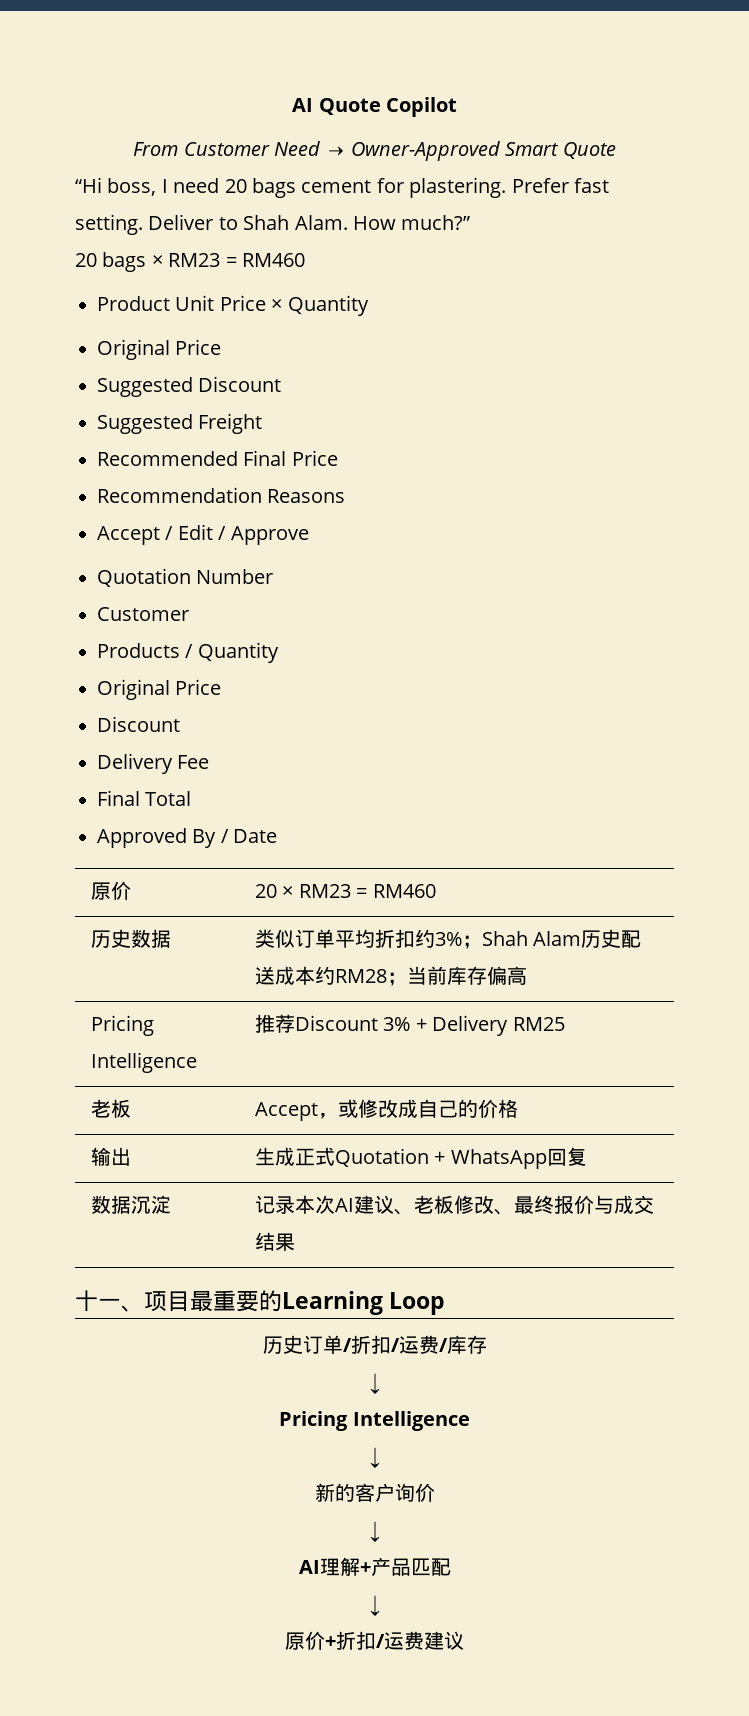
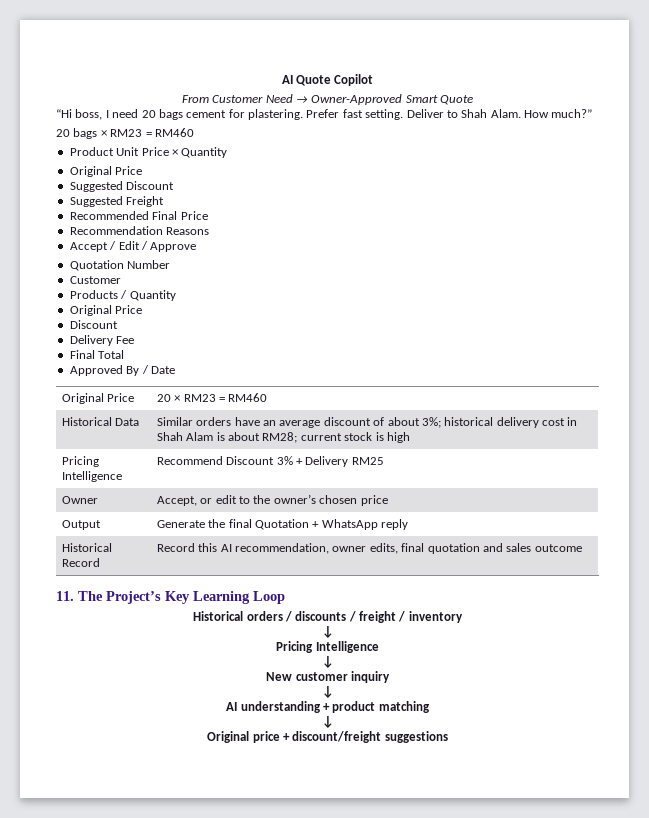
- 原价 | 20 × RM23 = RM460
+ Original Price | 20 × RM23 = RM460
- 历史数据 | 类似订单平均折扣约3%；Shah Alam历史配送成本约RM28；当前库存偏高
+ Historical Data | Similar orders have an average discount of about 3%; historical delivery cost in Shah Alam is about RM28; current stock is high
- Pricing Intelligence | 推荐Discount 3% + Delivery RM25
+ Pricing Intelligence | Recommend Discount 3% + Delivery RM25
- 老板 | Accept，或修改成自己的价格
- 输出 | 生成正式Quotation + WhatsApp回复
- 数据沉淀 | 记录本次AI建议、老板修改、最终报价与成交结果
- 十一、项目最重要的Learning Loop
- 历史订单/折扣/运费/库存
+ Owner | Accept, or edit to the owner’s chosen price
+ Output | Generate the final Quotation + WhatsApp reply
+ Historical Record | Record this AI recommendation, owner edits, final quotation and sales outcome
+ 11. The Project’s Key Learning Loop
+ Historical orders / discounts / freight / inventory
- 新的客户询价
+ New customer inquiry
- AI理解+产品匹配
+ AI understanding + product matching
  ↓
- 原价+折扣/运费建议
+ Original price + discount/freight suggestions

